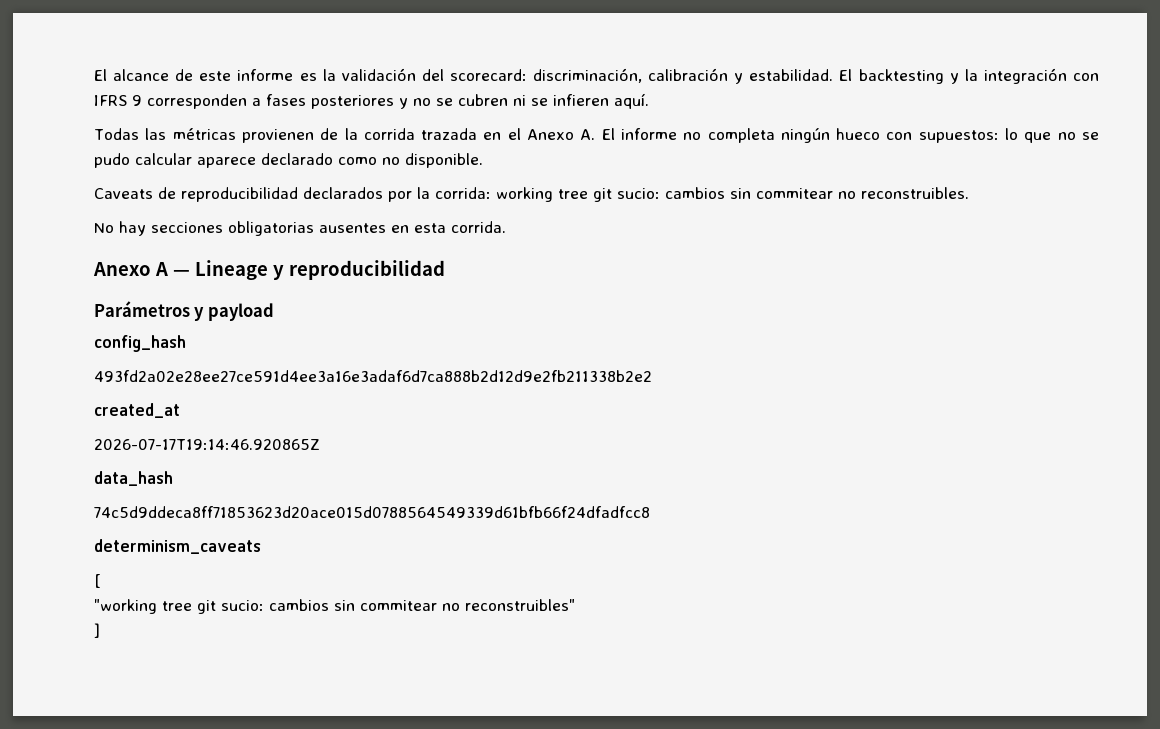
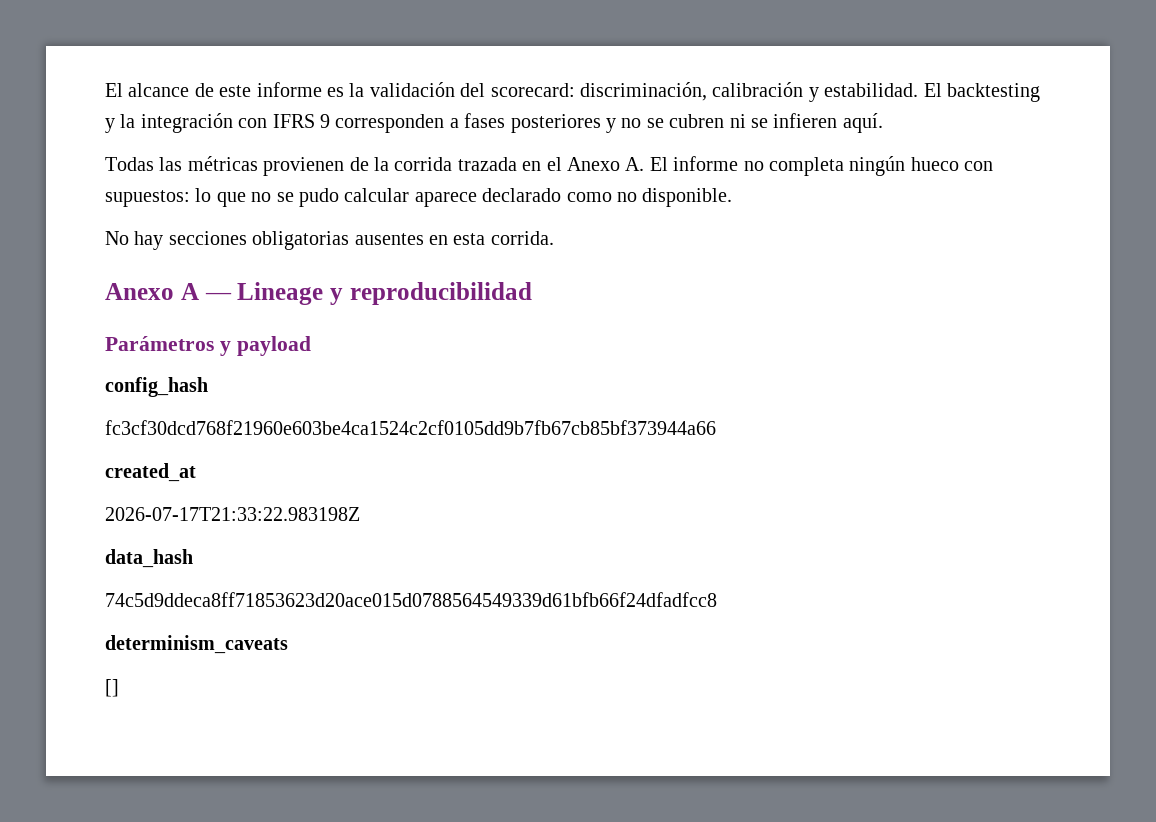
- Caveats de reproducibilidad declarados por la corrida: working tree git sucio: cambios sin commitear no reconstruibles.
- 493fd2a02e28ee27ce591d4ee3a16e3adaf6d7ca888b2d12d9e2fb211338b2e2
+ fc3cf30dcd768f21960e603be4ca1524c2cf0105dd9b7fb67cb85bf373944a66
- 2026-07-17T19:14:46.920865Z
+ 2026-07-17T21:33:22.983198Z
- [
- "working tree git sucio: cambios sin commitear no reconstruibles"
- ]
+ []

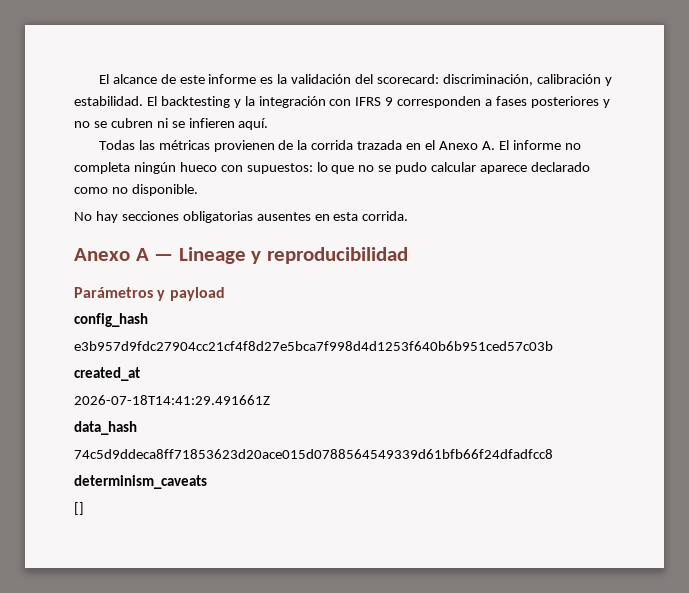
- fc3cf30dcd768f21960e603be4ca1524c2cf0105dd9b7fb67cb85bf373944a66
+ e3b957d9fdc27904cc21cf4f8d27e5bca7f998d4d1253f640b6b951ced57c03b
- 2026-07-17T21:33:22.983198Z
+ 2026-07-18T14:41:29.491661Z

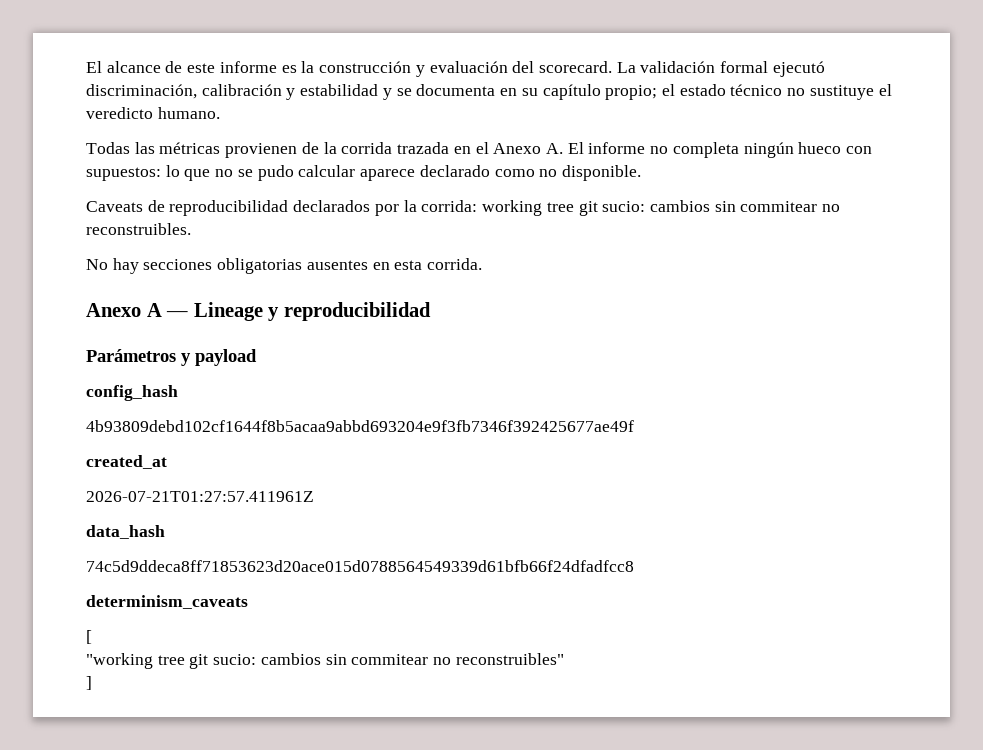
- El alcance de este informe es la validación del scorecard: discriminación, calibración y estabilidad. El backtesting y la integración con IFRS 9 corresponden a fases posteriores y no se cubren ni se infieren aquí.
+ El alcance de este informe es la construcción y evaluación del scorecard. La validación formal ejecutó discriminación, calibración y estabilidad y se documenta en su capítulo propio; el estado técnico no sustituye el veredicto humano.
+ Caveats de reproducibilidad declarados por la corrida: working tree git sucio: cambios sin commitear no reconstruibles.
- e3b957d9fdc27904cc21cf4f8d27e5bca7f998d4d1253f640b6b951ced57c03b
+ 4b93809debd102cf1644f8b5acaa9abbd693204e9f3fb7346f392425677ae49f
- 2026-07-18T14:41:29.491661Z
+ 2026-07-21T01:27:57.411961Z
- []
+ [
+ "working tree git sucio: cambios sin commitear no reconstruibles"
+ ]

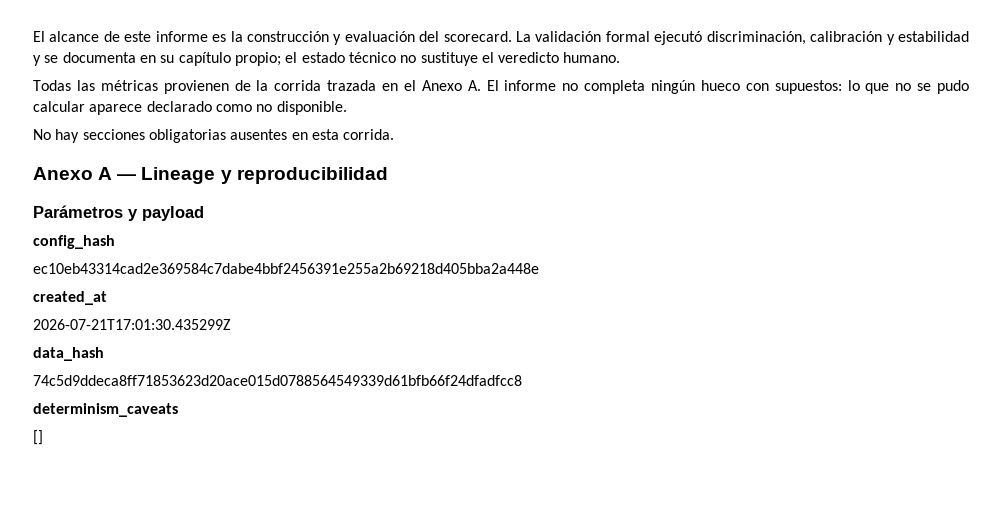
- Caveats de reproducibilidad declarados por la corrida: working tree git sucio: cambios sin commitear no reconstruibles.
- 4b93809debd102cf1644f8b5acaa9abbd693204e9f3fb7346f392425677ae49f
+ ec10eb43314cad2e369584c7dabe4bbf2456391e255a2b69218d405bba2a448e
- 2026-07-21T01:27:57.411961Z
+ 2026-07-21T17:01:30.435299Z
- [
- "working tree git sucio: cambios sin commitear no reconstruibles"
- ]
+ []

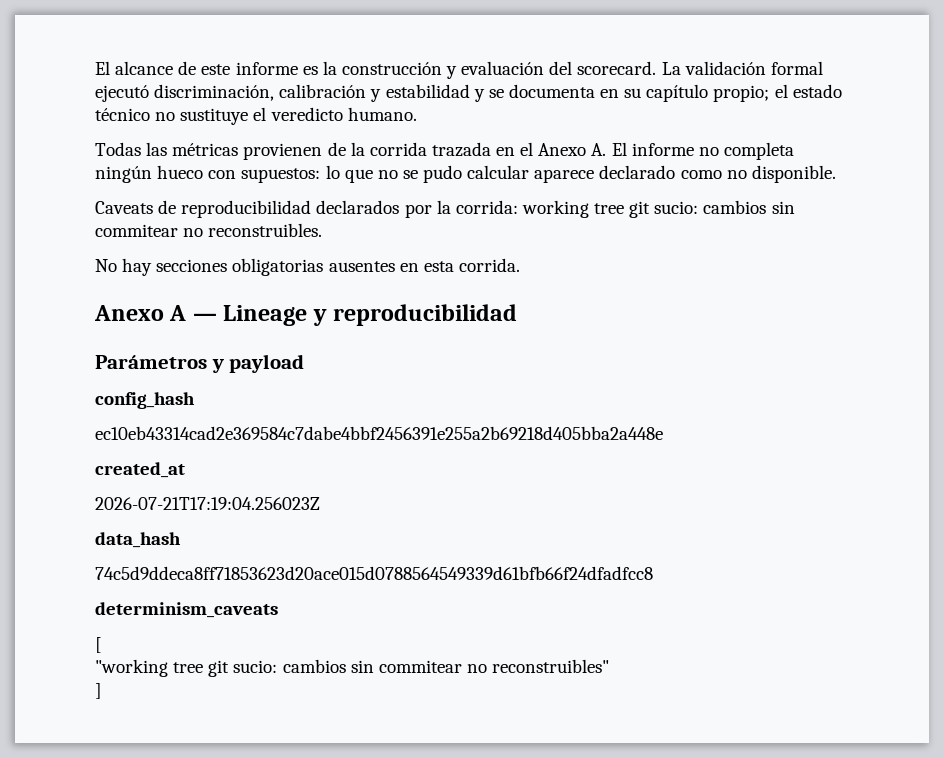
+ Caveats de reproducibilidad declarados por la corrida: working tree git sucio: cambios sin commitear no reconstruibles.
- 2026-07-21T17:01:30.435299Z
+ 2026-07-21T17:19:04.256023Z
- []
+ [
+ "working tree git sucio: cambios sin commitear no reconstruibles"
+ ]

